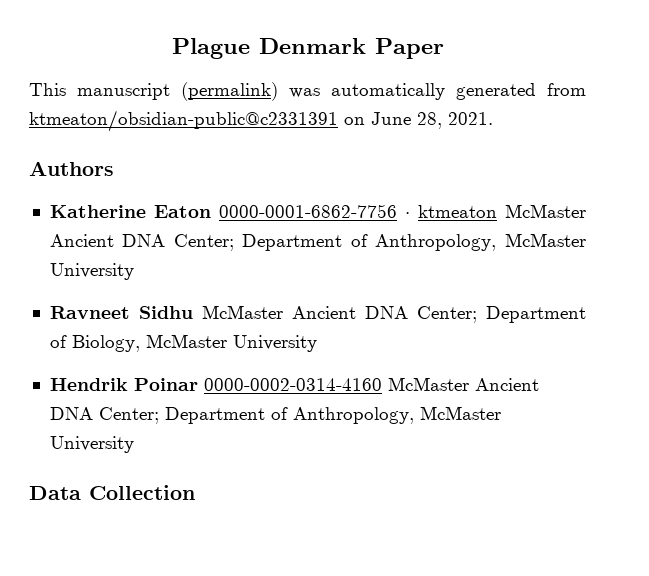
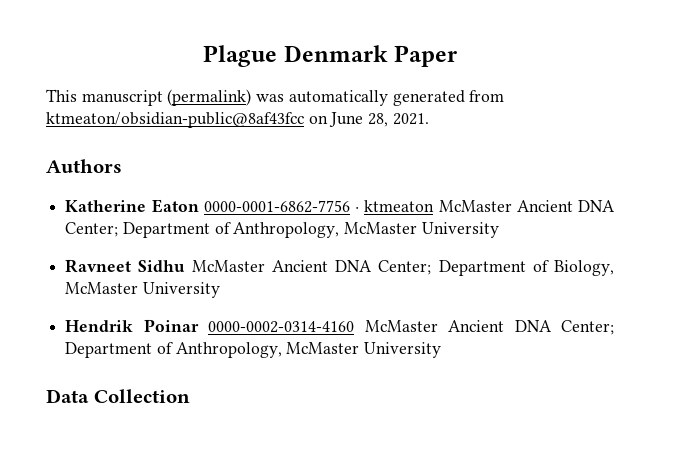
- This manuscript (permalink) was automatically generated from ktmeaton/obsidian-public@c2331391 on June 28, 2021.
+ This manuscript (permalink) was automatically generated from ktmeaton/obsidian-public@8af43fcc on June 28, 2021.

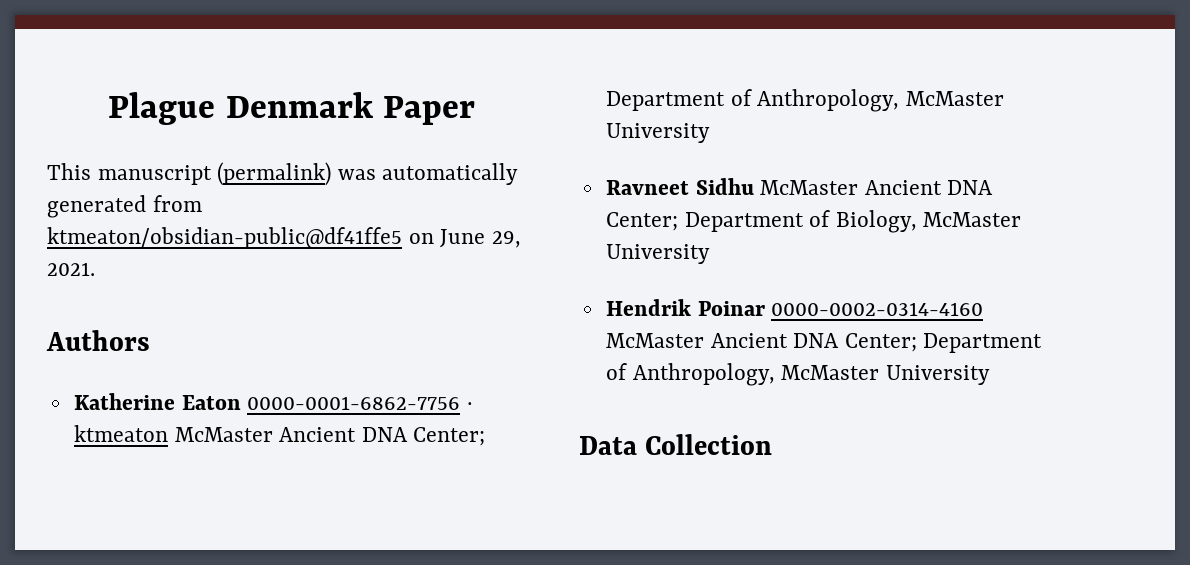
- This manuscript (permalink) was automatically generated from ktmeaton/obsidian-public@8af43fcc on June 28, 2021.
+ This manuscript (permalink) was automatically generated from ktmeaton/obsidian-public@df41ffe5 on June 29, 2021.

